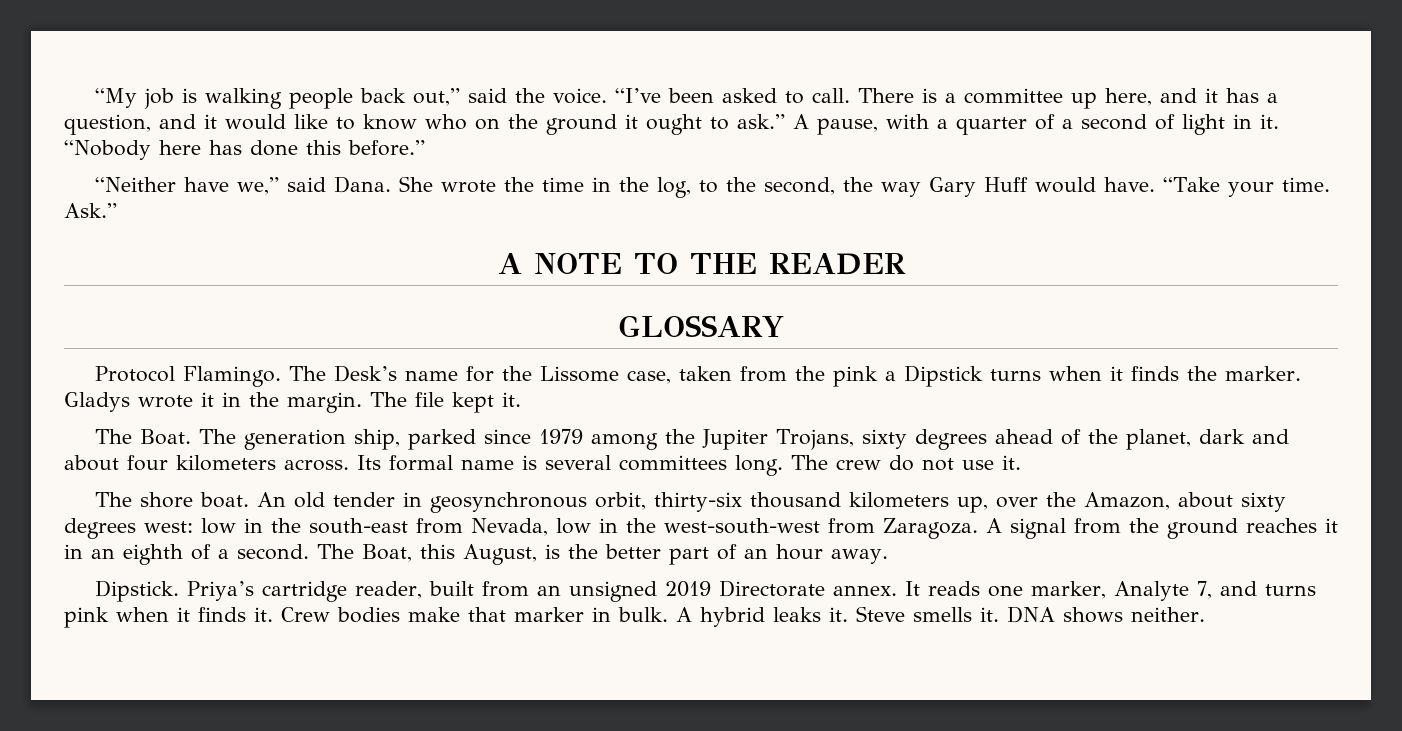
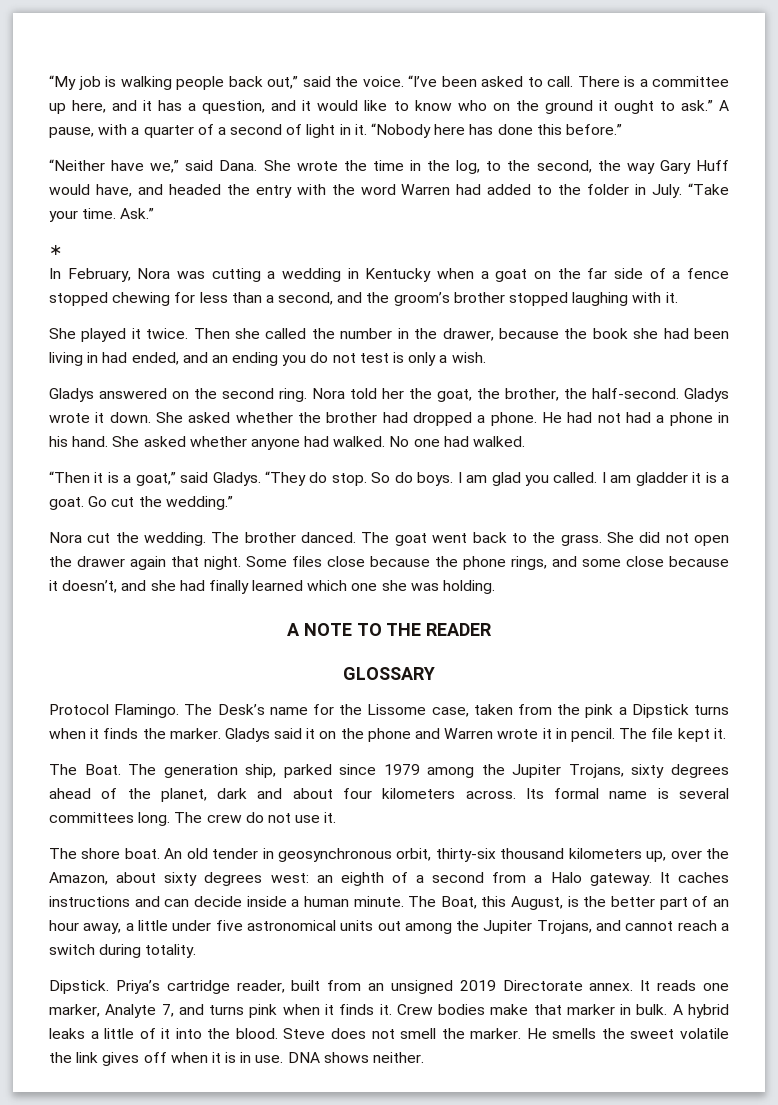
- She wrote the time in the log, to the second, the way Gary Huff would have. “Take your time. Ask.”
+ She wrote the time in the log, to the second, the way Gary Huff would have, and headed the entry with the word Warren had added to the folder in July. “Take your time. Ask.”
+ ∗
+ In February, Nora was cutting a wedding in Kentucky when a goat on the far side of a fence stopped chewing for less than a second, and the groom’s brother stopped laughing with it.
+ She played it twice. Then she called the number in the drawer, because the book she had been living in had ended, and an ending you do not test is only a wish.
+ Gladys answered on the second ring. Nora told her the goat, the brother, the half-second. Gladys wrote it down. She asked whether the brother had dropped a phone. He had not had a phone in his hand. She asked whether anyone had walked. No one had walked.
+ “Then it is a goat,” said Gladys. “They do stop. So do boys. I am glad you called. I am gladder it is a goat. Go cut the wedding.”
+ Nora cut the wedding. The brother danced. The goat went back to the grass. She did not open the drawer again that night. Some files close because the phone rings, and some close because it doesn’t, and she had finally learned which one she was holding.
- Gladys wrote it in the margin.
+ Gladys said it on the phone and Warren wrote it in pencil.
- An old tender in geosynchronous orbit, thirty-six thousand kilometers up, over the Amazon, about sixty degrees west: low in the south-east from Nevada, low in the west-south-west from Zaragoza. A signal from the ground reaches it in an eighth of a second.
+ An old tender in geosynchronous orbit, thirty-six thousand kilometers up, over the Amazon, about sixty degrees west: an eighth of a second from a Halo gateway. It caches instructions and can decide inside a human minute.
- The Boat, this August, is the better part of an hour away.
+ The Boat, this August, is the better part of an hour away, a little under five astronomical units out among the Jupiter Trojans, and cannot reach a switch during totality.
- A hybrid leaks it. Steve smells it.
+ A hybrid leaks a little of it into the blood. Steve does not smell the marker. He smells the sweet volatile the link gives off when it is in use.

